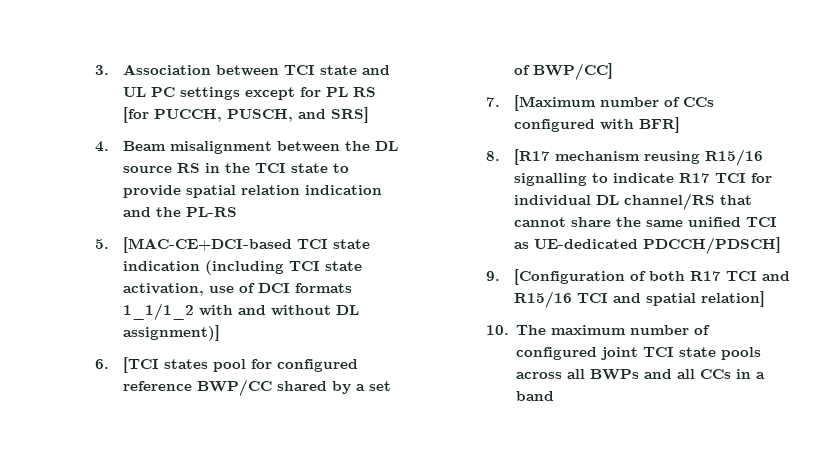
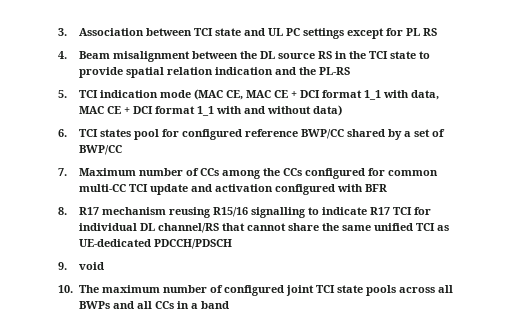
- 3. Association between TCI state and UL PC settings except for PL RS [for PUCCH, PUSCH, and SRS]
+ 3. Association between TCI state and UL PC settings except for PL RS
- 5. [MAC-CE+DCI-based TCI state indication (including TCI state activation, use of DCI formats 1_1/1_2 with and without DL assignment)]
+ 5. TCI indication mode (MAC CE, MAC CE + DCI format 1_1 with data, MAC CE + DCI format 1_1 with and without data)
- 6. [TCI states pool for configured reference BWP/CC shared by a set of BWP/CC]
+ 6. TCI states pool for configured reference BWP/CC shared by a set of BWP/CC
- 7. [Maximum number of CCs configured with BFR]
+ 7. Maximum number of CCs among the CCs configured for common multi-CC TCI update and activation configured with BFR
- 8. [R17 mechanism reusing R15/16 signalling to indicate R17 TCI for individual DL channel/RS that cannot share the same unified TCI as UE-dedicated PDCCH/PDSCH]
+ 8. R17 mechanism reusing R15/16 signalling to indicate R17 TCI for individual DL channel/RS that cannot share the same unified TCI as UE-dedicated PDCCH/PDSCH
- 9. [Configuration of both R17 TCI and R15/16 TCI and spatial relation]
+ 9. void

